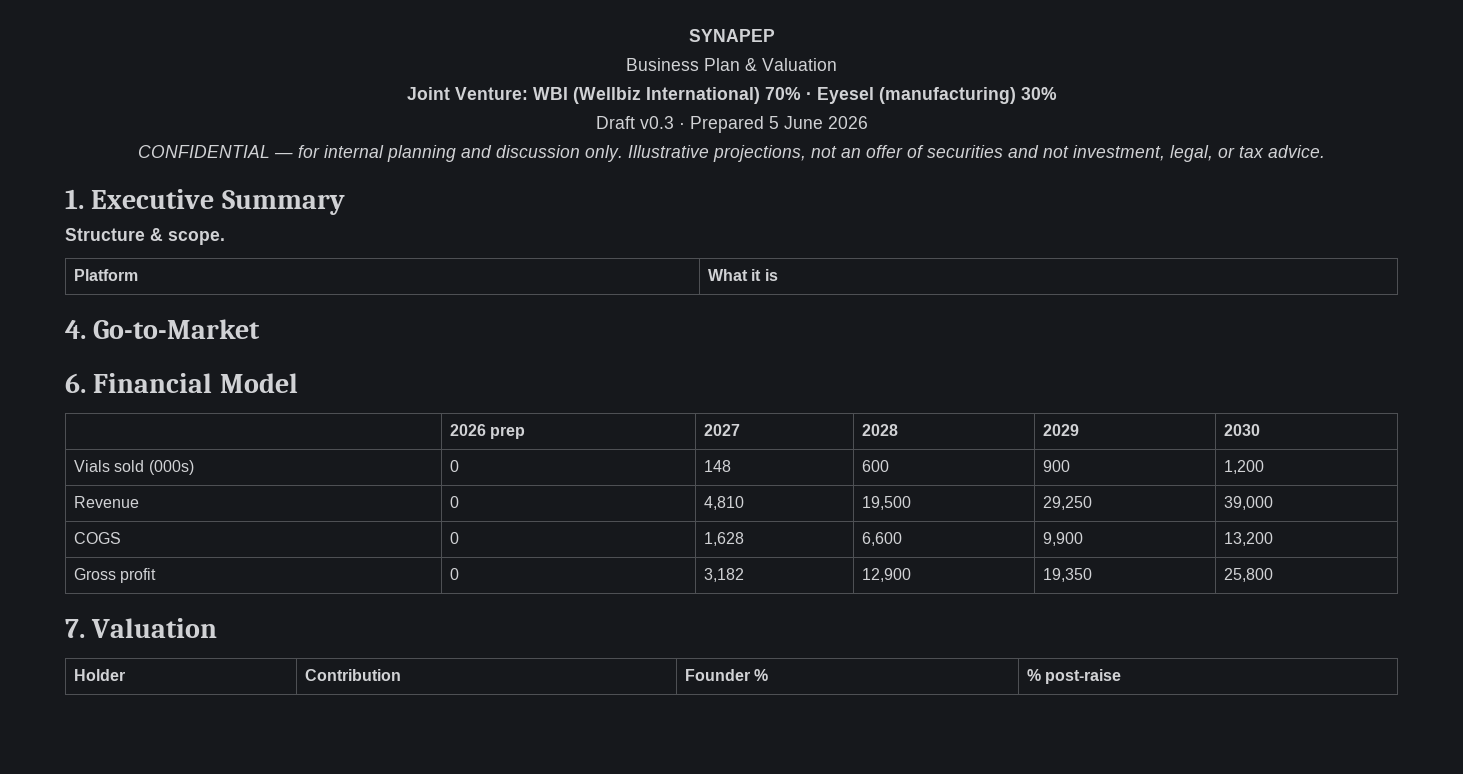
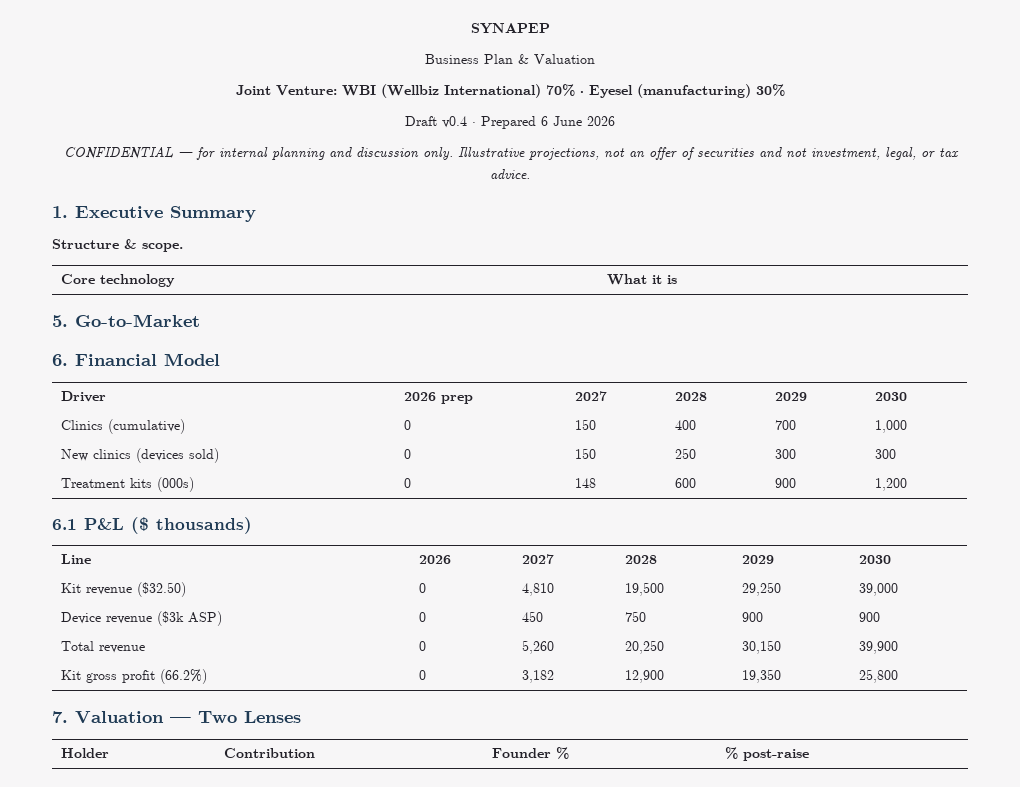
- Draft v0.3 · Prepared 5 June 2026
+ Draft v0.4 · Prepared 6 June 2026
- Platform | What it is
+ Core technology | What it is
- 4. Go-to-Market
+ 5. Go-to-Market
- | 2026 prep | 2027 | 2028 | 2029 | 2030
+ Driver | 2026 prep | 2027 | 2028 | 2029 | 2030
- Vials sold (000s) | 0 | 148 | 600 | 900 | 1,200
+ Clinics (cumulative) | 0 | 150 | 400 | 700 | 1,000
+ New clinics (devices sold) | 0 | 150 | 250 | 300 | 300
+ Treatment kits (000s) | 0 | 148 | 600 | 900 | 1,200
- Revenue | 0 | 4,810 | 19,500 | 29,250 | 39,000
+ 6.1 P&L ($ thousands)
+ Line | 2026 | 2027 | 2028 | 2029 | 2030
+ Kit revenue ($32.50) | 0 | 4,810 | 19,500 | 29,250 | 39,000
- COGS | 0 | 1,628 | 6,600 | 9,900 | 13,200
- Gross profit | 0 | 3,182 | 12,900 | 19,350 | 25,800
+ Device revenue ($3k ASP) | 0 | 450 | 750 | 900 | 900
+ Total revenue | 0 | 5,260 | 20,250 | 30,150 | 39,900
+ Kit gross profit (66.2%) | 0 | 3,182 | 12,900 | 19,350 | 25,800
- 7. Valuation
+ 7. Valuation — Two Lenses

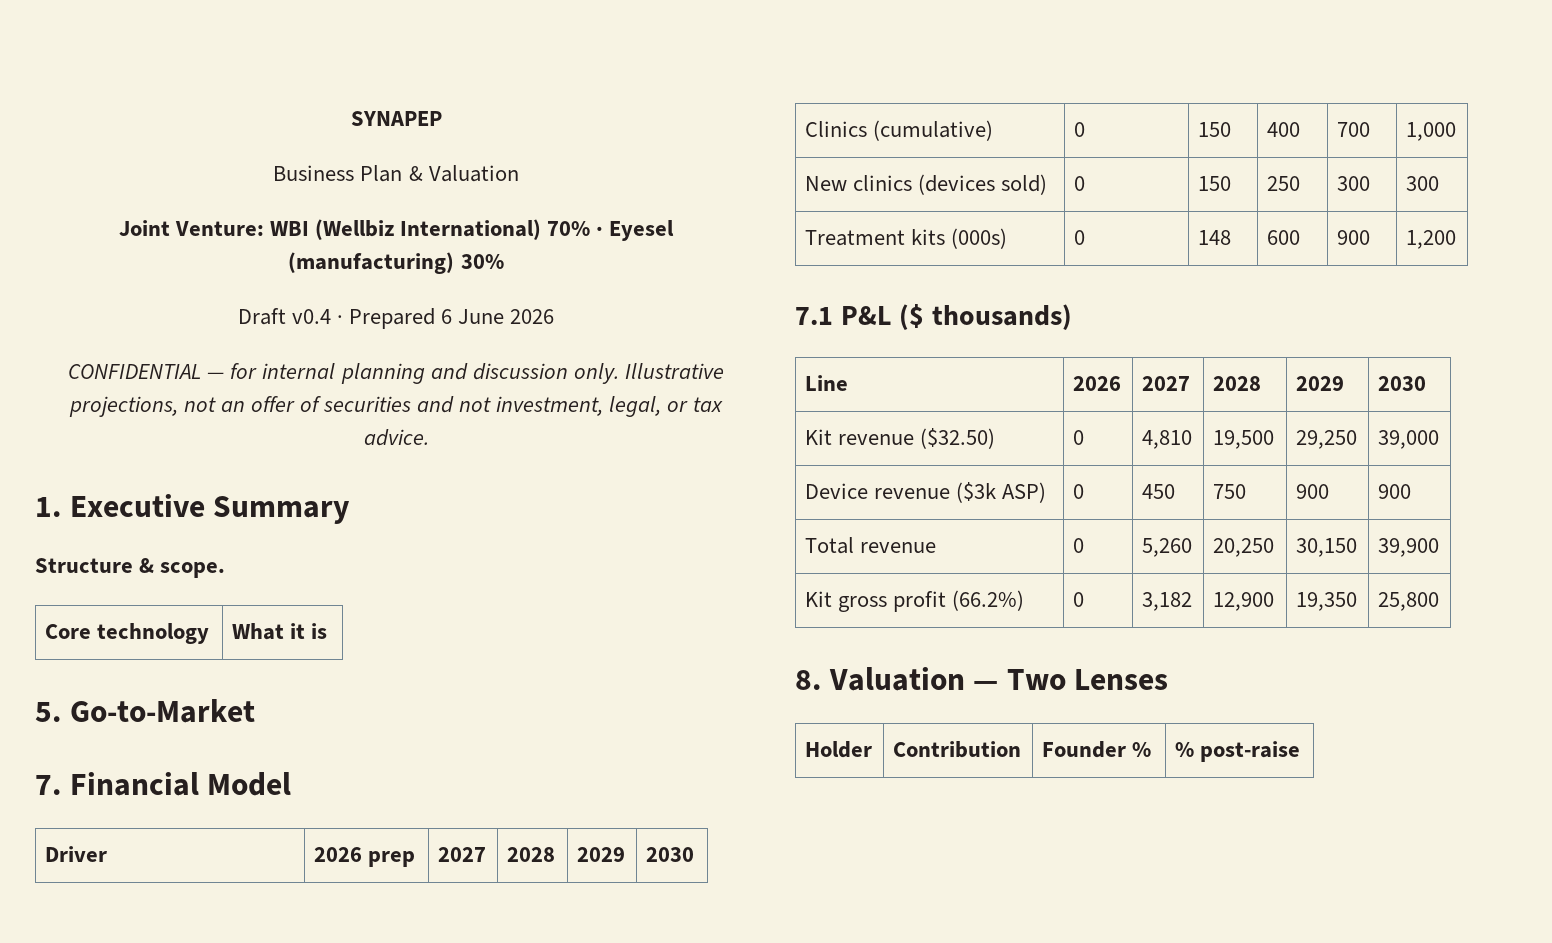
- 6. Financial Model
+ 7. Financial Model
- 6.1 P&L ($ thousands)
+ 7.1 P&L ($ thousands)
- 7. Valuation — Two Lenses
+ 8. Valuation — Two Lenses

